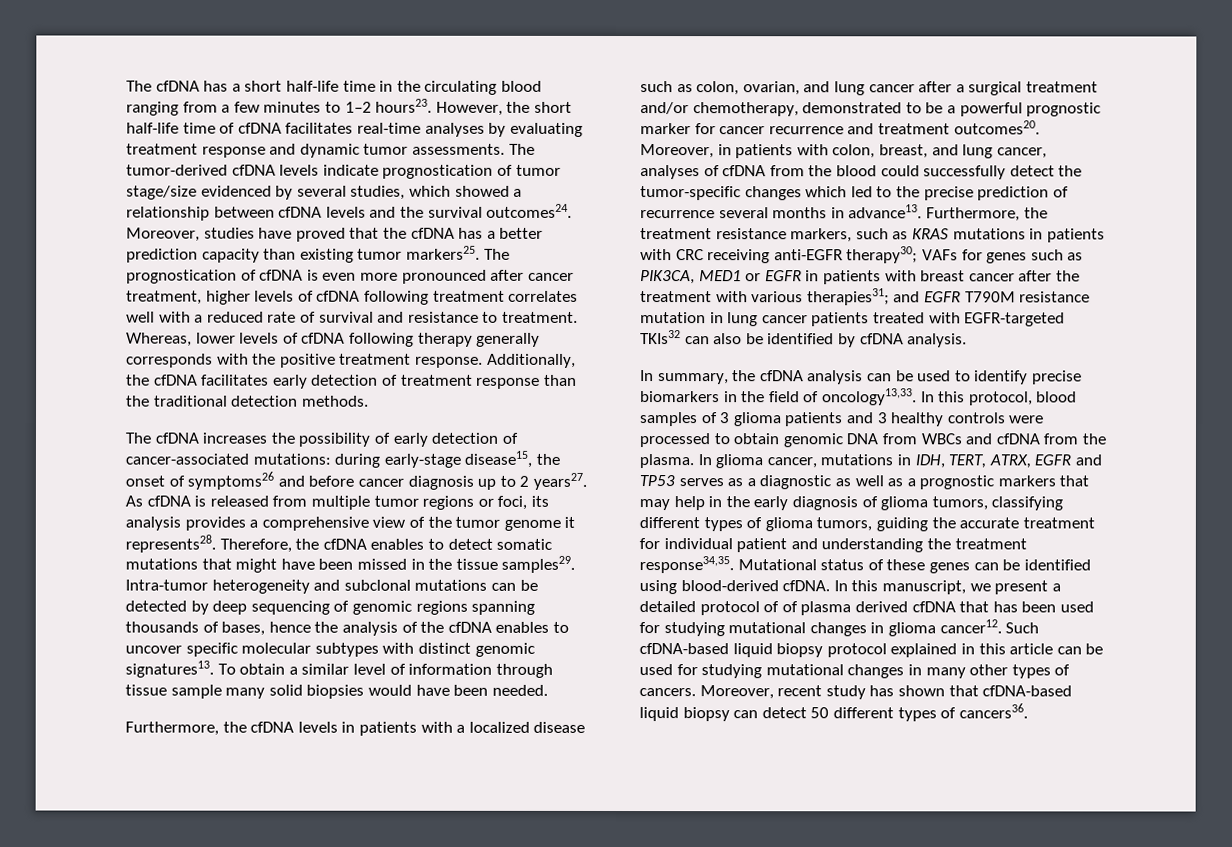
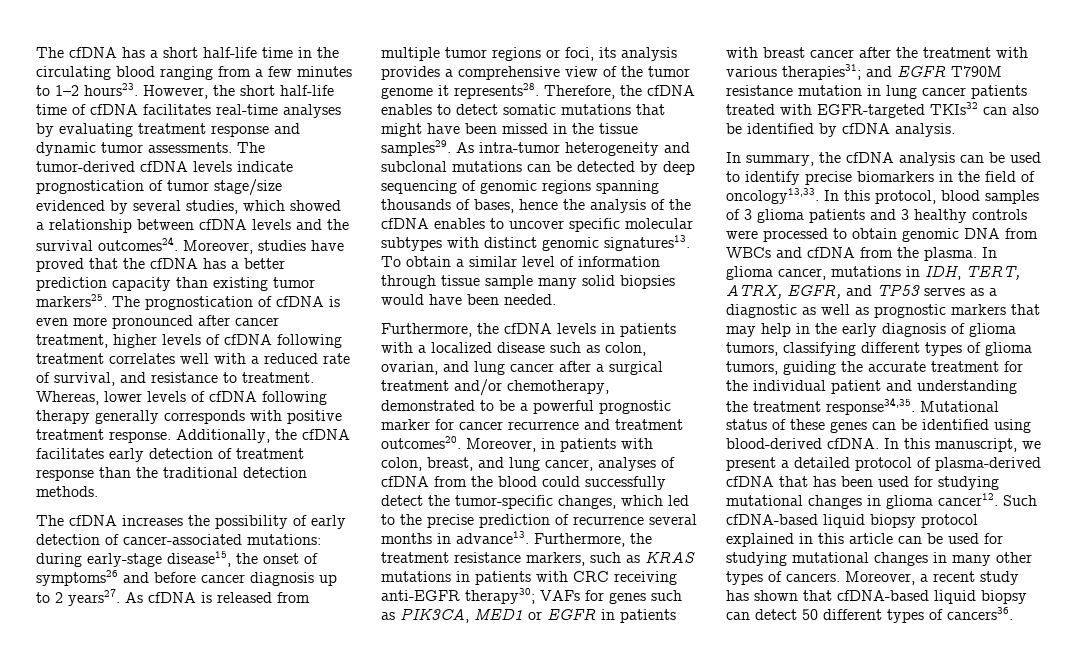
- The prognostication of cfDNA is even more pronounced after cancer treatment, higher levels of cfDNA following treatment correlates well with a reduced rate of survival and resistance to treatment.
+ The prognostication of cfDNA is even more pronounced after cancer treatment, higher levels of cfDNA following treatment correlates well with a reduced rate of survival, and resistance to treatment.
- Whereas, lower levels of cfDNA following therapy generally corresponds with the positive treatment response.
+ Whereas, lower levels of cfDNA following therapy generally corresponds with positive treatment response.
- Intra-tumor heterogeneity and subclonal mutations can be detected by deep sequencing of genomic regions spanning thousands of bases, hence the analysis of the cfDNA enables to uncover specific molecular subtypes with distinct genomic signatures13.
+ As intra-tumor heterogeneity and subclonal mutations can be detected by deep sequencing of genomic regions spanning thousands of bases, hence the analysis of the cfDNA enables to uncover specific molecular subtypes with distinct genomic signatures13.
- Moreover, in patients with colon, breast, and lung cancer, analyses of cfDNA from the blood could successfully detect the tumor-specific changes which led to the precise prediction of recurrence several months in advance13.
+ Moreover, in patients with colon, breast, and lung cancer, analyses of cfDNA from the blood could successfully detect the tumor-specific changes, which led to the precise prediction of recurrence several months in advance13.
- In glioma cancer, mutations in IDH, TERT, ATRX, EGFR and TP53 serves as a diagnostic as well as a prognostic markers that may help in the early diagnosis of glioma tumors, classifying different types of glioma tumors, guiding the accurate treatment for individual patient and understanding the treatment response34,35.
+ In glioma cancer, mutations in IDH, TERT, ATRX, EGFR, and TP53 serves as a diagnostic as well as prognostic markers that may help in the early diagnosis of glioma tumors, classifying different types of glioma tumors, guiding the accurate treatment for the individual patient and understanding the treatment response34,35.
- In this manuscript, we present a detailed protocol of of plasma derived cfDNA that has been used for studying mutational changes in glioma cancer12.
+ In this manuscript, we present a detailed protocol of plasma-derived cfDNA that has been used for studying mutational changes in glioma cancer12.
- Moreover, recent study has shown that cfDNA-based liquid biopsy can detect 50 different types of cancers36.
+ Moreover, a recent study has shown that cfDNA-based liquid biopsy can detect 50 different types of cancers36.

